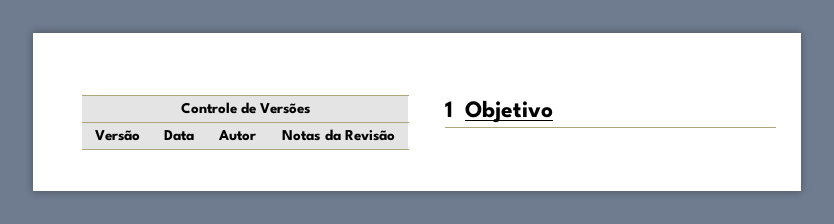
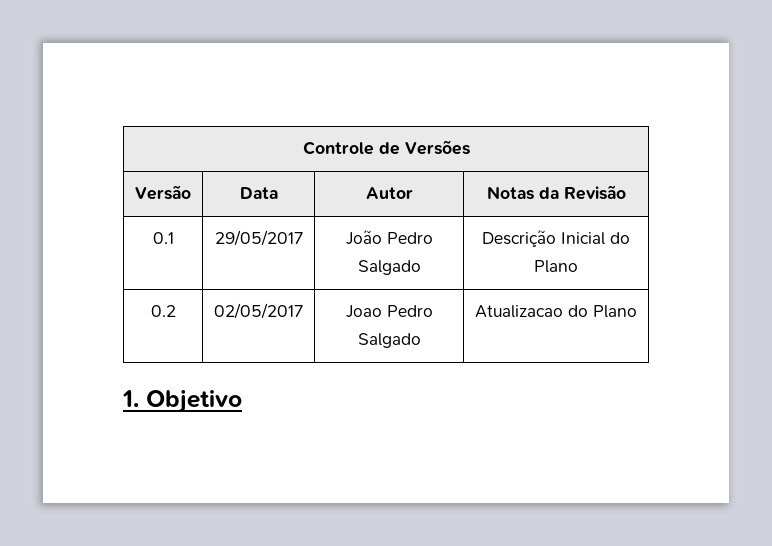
- 1 Objetivo
+ 0.1 | 29/05/2017 | João Pedro Salgado | Descrição Inicial do Plano
+ 0.2 | 02/05/2017 | Joao Pedro Salgado | Atualizacao do Plano
+ 1. Objetivo

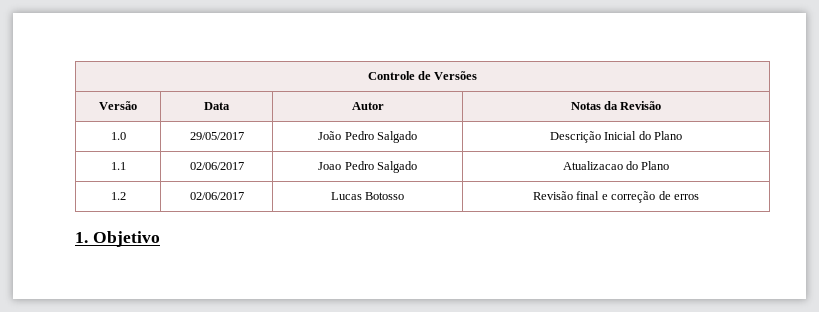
- 0.1 | 29/05/2017 | João Pedro Salgado | Descrição Inicial do Plano
+ 1.0 | 29/05/2017 | João Pedro Salgado | Descrição Inicial do Plano
- 0.2 | 02/05/2017 | Joao Pedro Salgado | Atualizacao do Plano
+ 1.1 | 02/06/2017 | Joao Pedro Salgado | Atualizacao do Plano
+ 1.2 | 02/06/2017 | Lucas Botosso | Revisão final e correção de erros

